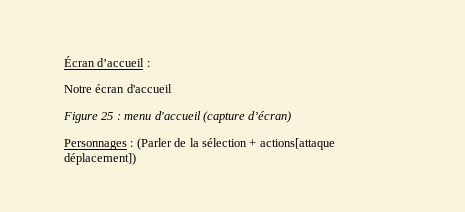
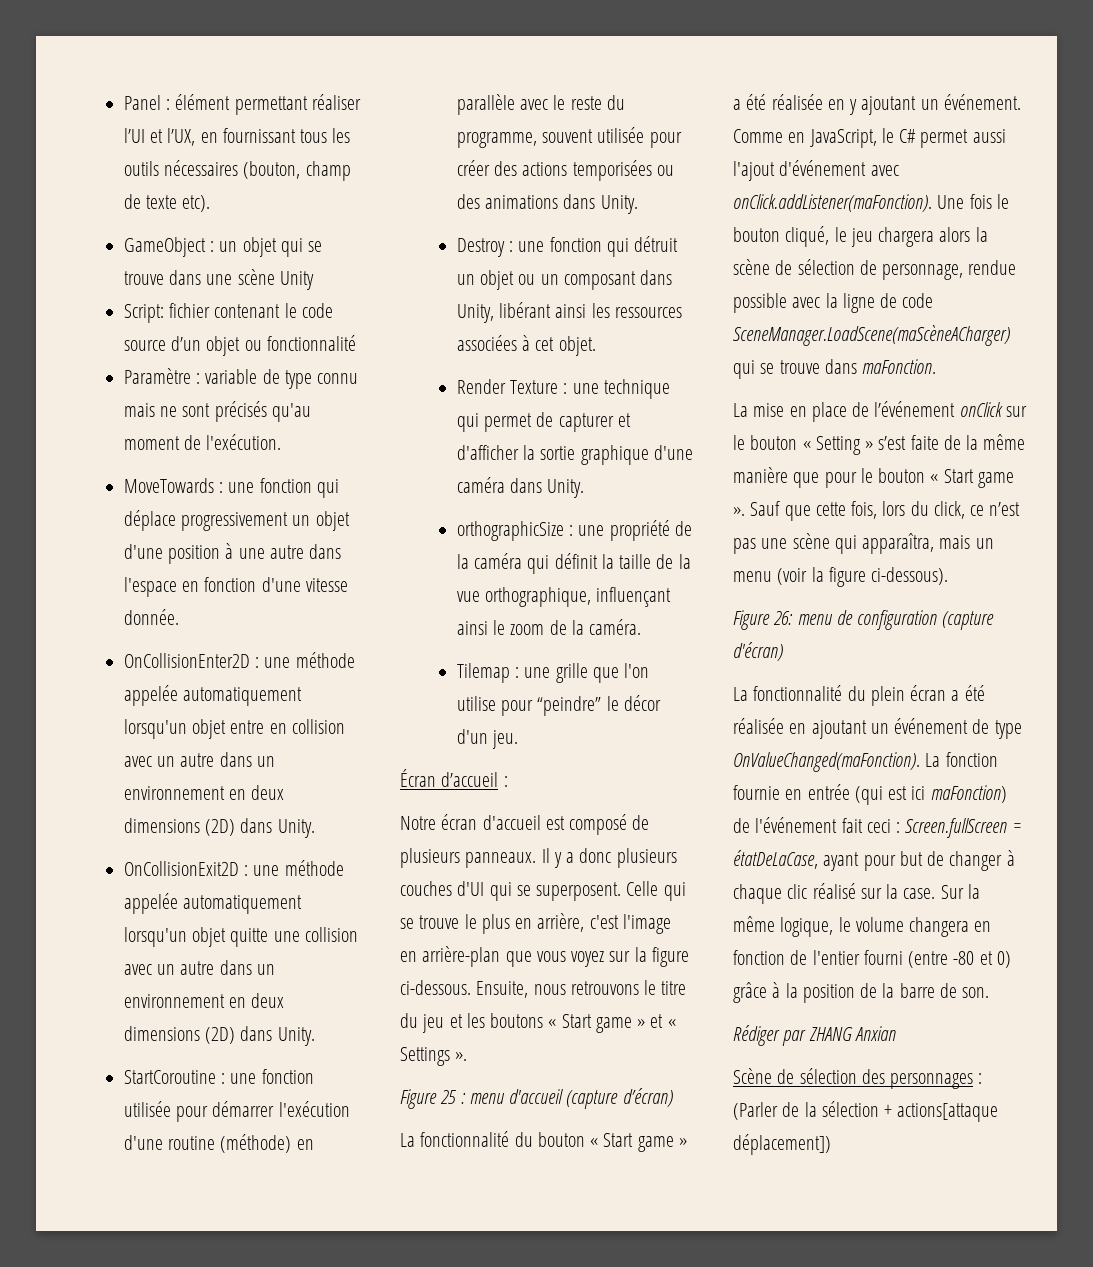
+ Panel : élément permettant réaliser l’UI et l’UX, en fournissant tous les outils nécessaires (bouton, champ de texte etc).
+ GameObject : un objet qui se trouve dans une scène Unity
+ Script: fichier contenant le code source d’un objet ou fonctionnalité
+ Paramètre : variable de type connu mais ne sont précisés qu'au moment de l'exécution.
+ MoveTowards : une fonction qui déplace progressivement un objet d'une position à une autre dans l'espace en fonction d'une vitesse donnée.
+ OnCollisionEnter2D : une méthode appelée automatiquement lorsqu'un objet entre en collision avec un autre dans un environnement en deux dimensions (2D) dans Unity.
+ OnCollisionExit2D : une méthode appelée automatiquement lorsqu'un objet quitte une collision avec un autre dans un environnement en deux dimensions (2D) dans Unity.
+ StartCoroutine : une fonction utilisée pour démarrer l'exécution d'une routine (méthode) en parallèle avec le reste du programme, souvent utilisée pour créer des actions temporisées ou des animations dans Unity.
+ Destroy : une fonction qui détruit un objet ou un composant dans Unity, libérant ainsi les ressources associées à cet objet.
+ Render Texture : une technique qui permet de capturer et d'afficher la sortie graphique d'une caméra dans Unity.
+ orthographicSize : une propriété de la caméra qui définit la taille de la vue orthographique, influençant ainsi le zoom de la caméra.
+ Tilemap : une grille que l'on utilise pour “peindre” le décor d'un jeu.
- Notre écran d'accueil
+ Notre écran d'accueil est composé de plusieurs panneaux. Il y a donc plusieurs couches d'UI qui se superposent. Celle qui se trouve le plus en arrière, c'est l'image en arrière-plan que vous voyez sur la figure ci-dessous. Ensuite, nous retrouvons le titre du jeu et les boutons « Start game » et « Settings ».
- Personnages : (Parler de la sélection + actions[attaque déplacement])
+ La fonctionnalité du bouton « Start game » a été réalisée en y ajoutant un événement. Comme en JavaScript, le C# permet aussi l'ajout d'événement avec onClick.addListener(maFonction). Une fois le bouton cliqué, le jeu chargera alors la scène de sélection de personnage, rendue possible avec la ligne de code SceneManager.LoadScene(maScèneACharger) qui se trouve dans maFonction.
+ La mise en place de l’événement onClick sur le bouton « Setting » s’est faite de la même manière que pour le bouton « Start game ». Sauf que cette fois, lors du click, ce n’est pas une scène qui apparaîtra, mais un menu (voir la figure ci-dessous).
+ Figure 26: menu de configuration (capture d'écran)
+ La fonctionnalité du plein écran a été réalisée en ajoutant un événement de type OnValueChanged(maFonction). La fonction fournie en entrée (qui est ici maFonction) de l'événement fait ceci : Screen.fullScreen = étatDeLaCase, ayant pour but de changer à chaque clic réalisé sur la case. Sur la même logique, le volume changera en fonction de l'entier fourni (entre -80 et 0) grâce à la position de la barre de son.
+ Rédiger par ZHANG Anxian
+ Scène de sélection des personnages : (Parler de la sélection + actions[attaque déplacement])

